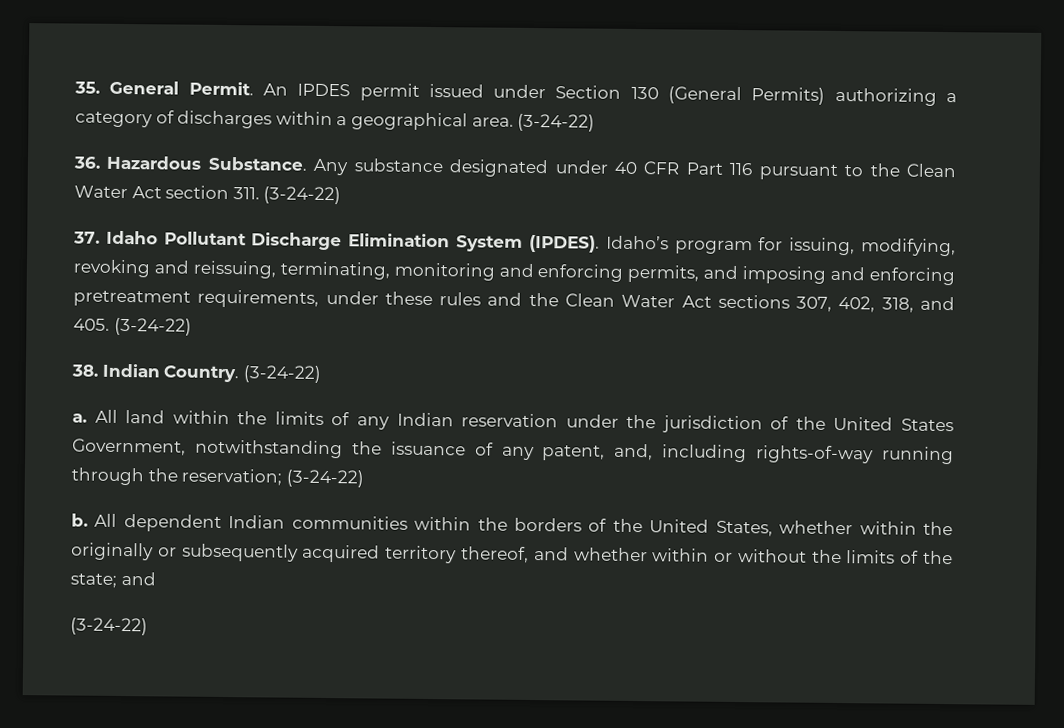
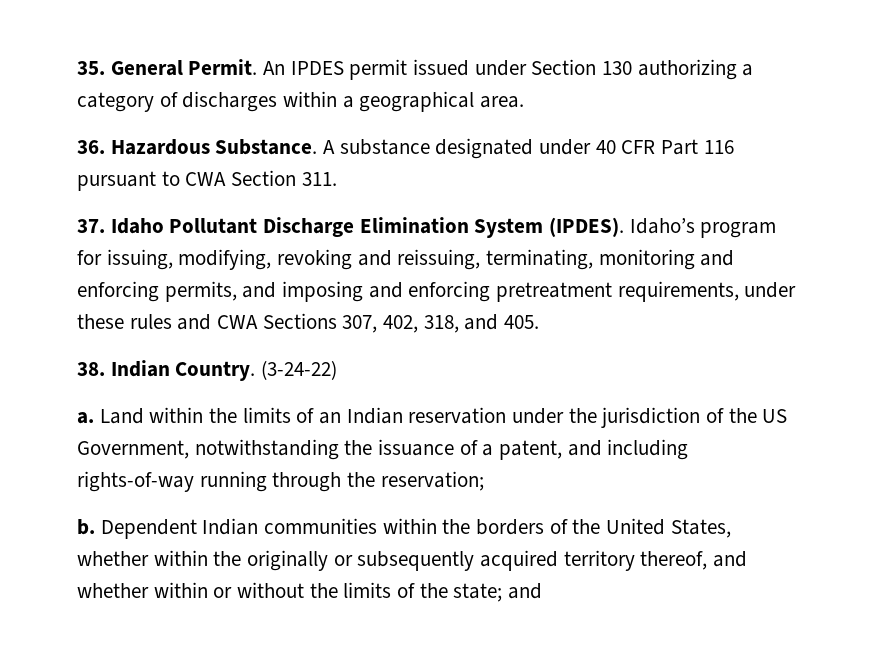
- An IPDES permit issued under Section 130 (General Permits) authorizing a category of discharges within a geographical area. (3-24-22)
+ An IPDES permit issued under Section 130 authorizing a category of discharges within a geographical area.
- Any substance designated under 40 CFR Part 116 pursuant to the Clean Water Act section 311. (3-24-22)
+ A substance designated under 40 CFR Part 116 pursuant to CWA Section 311.
- Idaho’s program for issuing, modifying, revoking and reissuing, terminating, monitoring and enforcing permits, and imposing and enforcing pretreatment requirements, under these rules and the Clean Water Act sections 307, 402, 318, and 405. (3-24-22)
+ Idaho’s program for issuing, modifying, revoking and reissuing, terminating, monitoring and enforcing permits, and imposing and enforcing pretreatment requirements, under these rules and CWA Sections 307, 402, 318, and 405.
- All land within the limits of any Indian reservation under the jurisdiction of the United States Government, notwithstanding the issuance of any patent, and, including rights-of-way running through the reservation; (3-24-22)
+ Land within the limits of an Indian reservation under the jurisdiction of the US Government, notwithstanding the issuance of a patent, and including rights-of-way running through the reservation;
- All dependent Indian communities within the borders of the United States, whether within the originally or subsequently acquired territory thereof, and whether within or without the limits of the state; and
- (3-24-22)
+ Dependent Indian communities within the borders of the United States, whether within the originally or subsequently acquired territory thereof, and whether within or without the limits of the state; and

